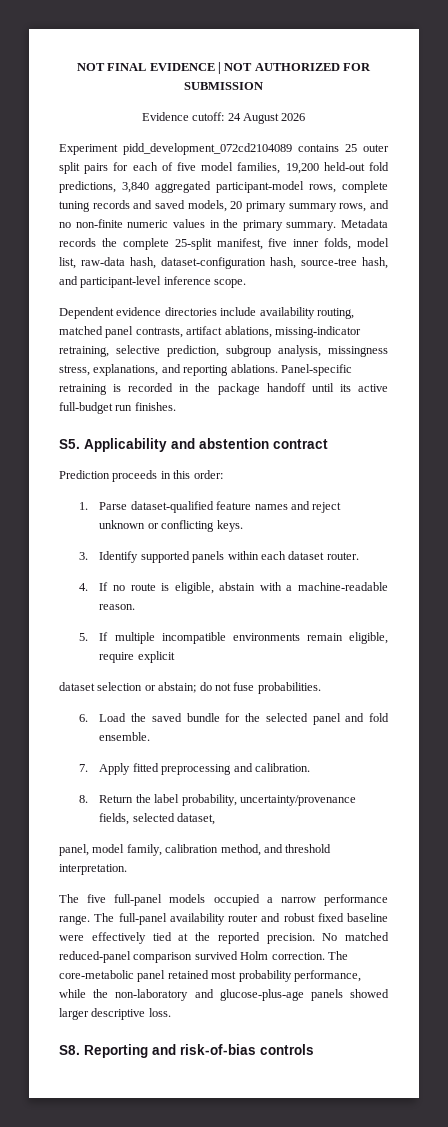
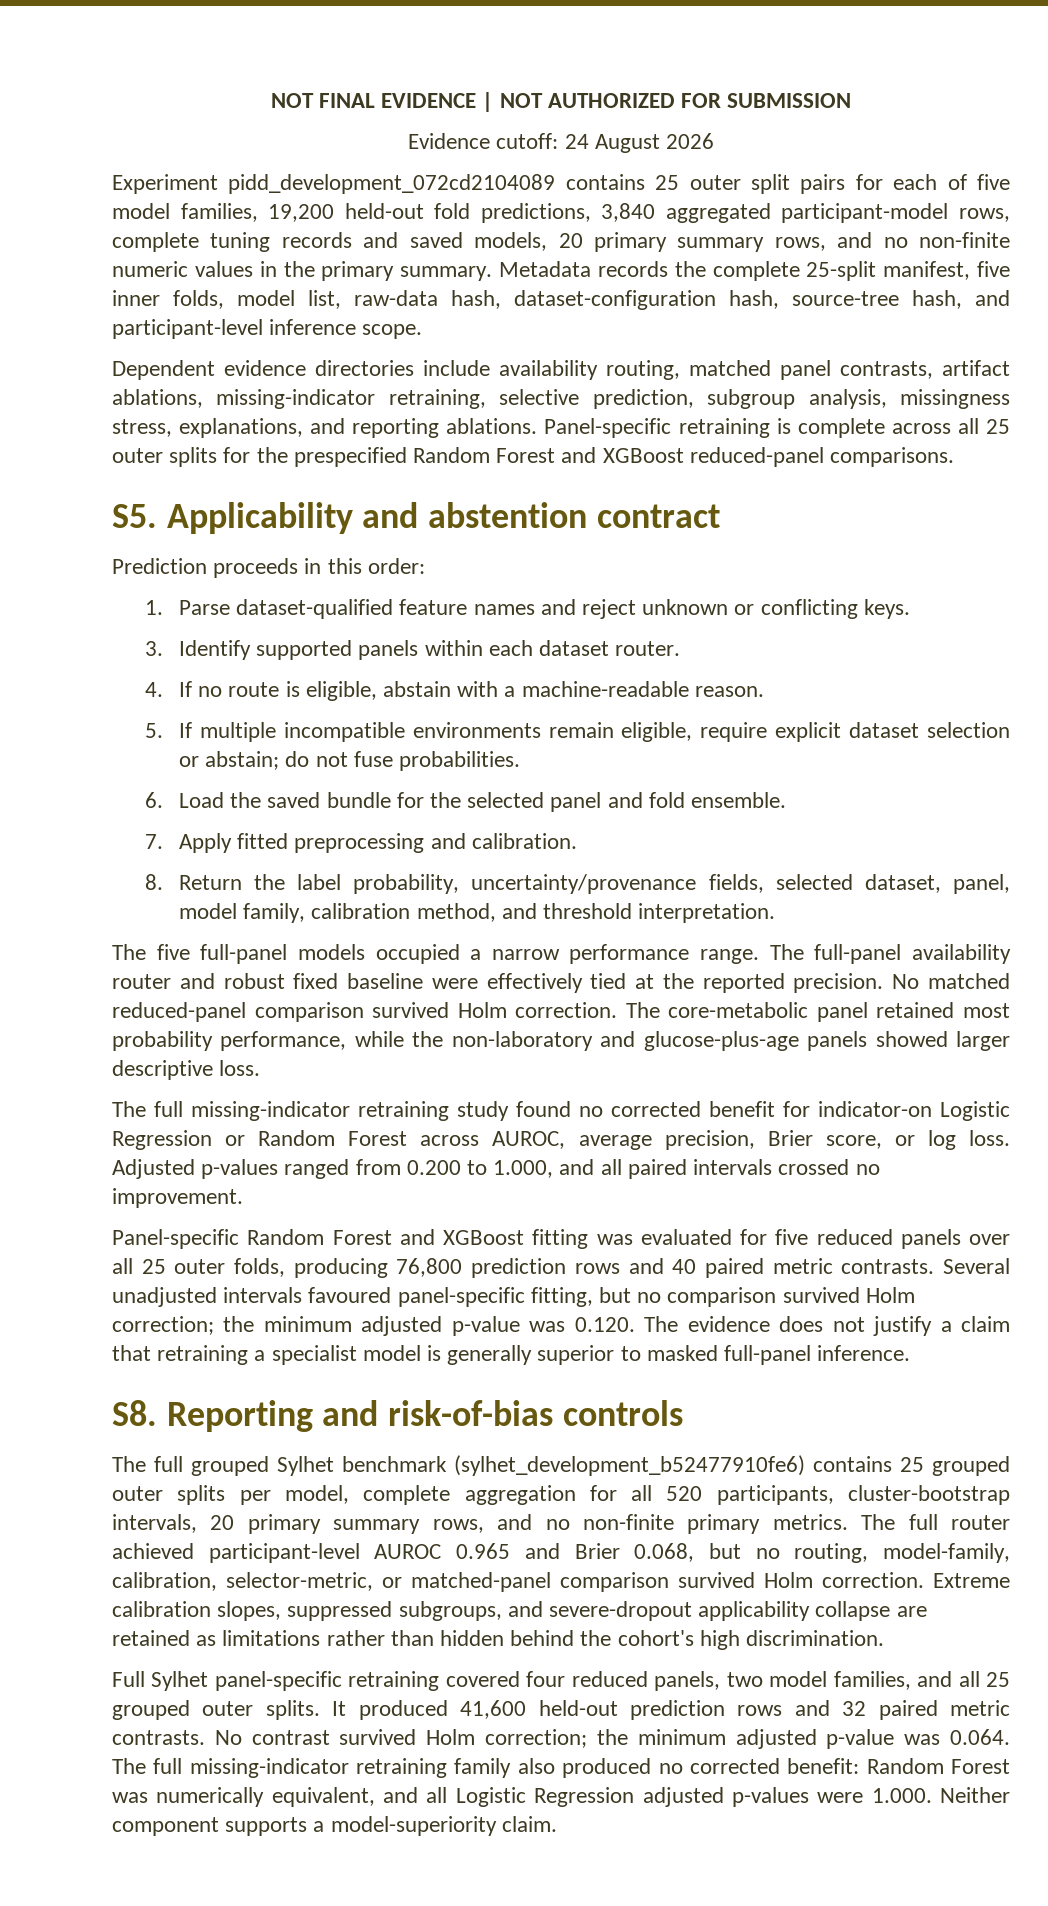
- Panel-specific retraining is recorded in the package handoff until its active full-budget run finishes.
+ Panel-specific retraining is complete across all 25 outer splits for the prespecified Random Forest and XGBoost reduced-panel comparisons.
- 5. If multiple incompatible environments remain eligible, require explicit
- dataset selection or abstain; do not fuse probabilities.
+ 5. If multiple incompatible environments remain eligible, require explicit dataset selection or abstain; do not fuse probabilities.
- 8. Return the label probability, uncertainty/provenance fields, selected dataset,
- panel, model family, calibration method, and threshold interpretation.
+ 8. Return the label probability, uncertainty/provenance fields, selected dataset, panel, model family, calibration method, and threshold interpretation.
+ The full missing-indicator retraining study found no corrected benefit for indicator-on Logistic Regression or Random Forest across AUROC, average precision, Brier score, or log loss. Adjusted p-values ranged from 0.200 to 1.000, and all paired intervals crossed no improvement.
+ Panel-specific Random Forest and XGBoost fitting was evaluated for five reduced panels over all 25 outer folds, producing 76,800 prediction rows and 40 paired metric contrasts. Several unadjusted intervals favoured panel-specific fitting, but no comparison survived Holm correction; the minimum adjusted p-value was 0.120. The evidence does not justify a claim that retraining a specialist model is generally superior to masked full-panel inference.
+ The full grouped Sylhet benchmark (sylhet_development_b52477910fe6) contains 25 grouped outer splits per model, complete aggregation for all 520 participants, cluster-bootstrap intervals, 20 primary summary rows, and no non-finite primary metrics. The full router achieved participant-level AUROC 0.965 and Brier 0.068, but no routing, model-family, calibration, selector-metric, or matched-panel comparison survived Holm correction. Extreme calibration slopes, suppressed subgroups, and severe-dropout applicability collapse are retained as limitations rather than hidden behind the cohort's high discrimination.
+ Full Sylhet panel-specific retraining covered four reduced panels, two model families, and all 25 grouped outer splits. It produced 41,600 held-out prediction rows and 32 paired metric contrasts. No contrast survived Holm correction; the minimum adjusted p-value was 0.064. The full missing-indicator retraining family also produced no corrected benefit: Random Forest was numerically equivalent, and all Logistic Regression adjusted p-values were 1.000. Neither component supports a model-superiority claim.

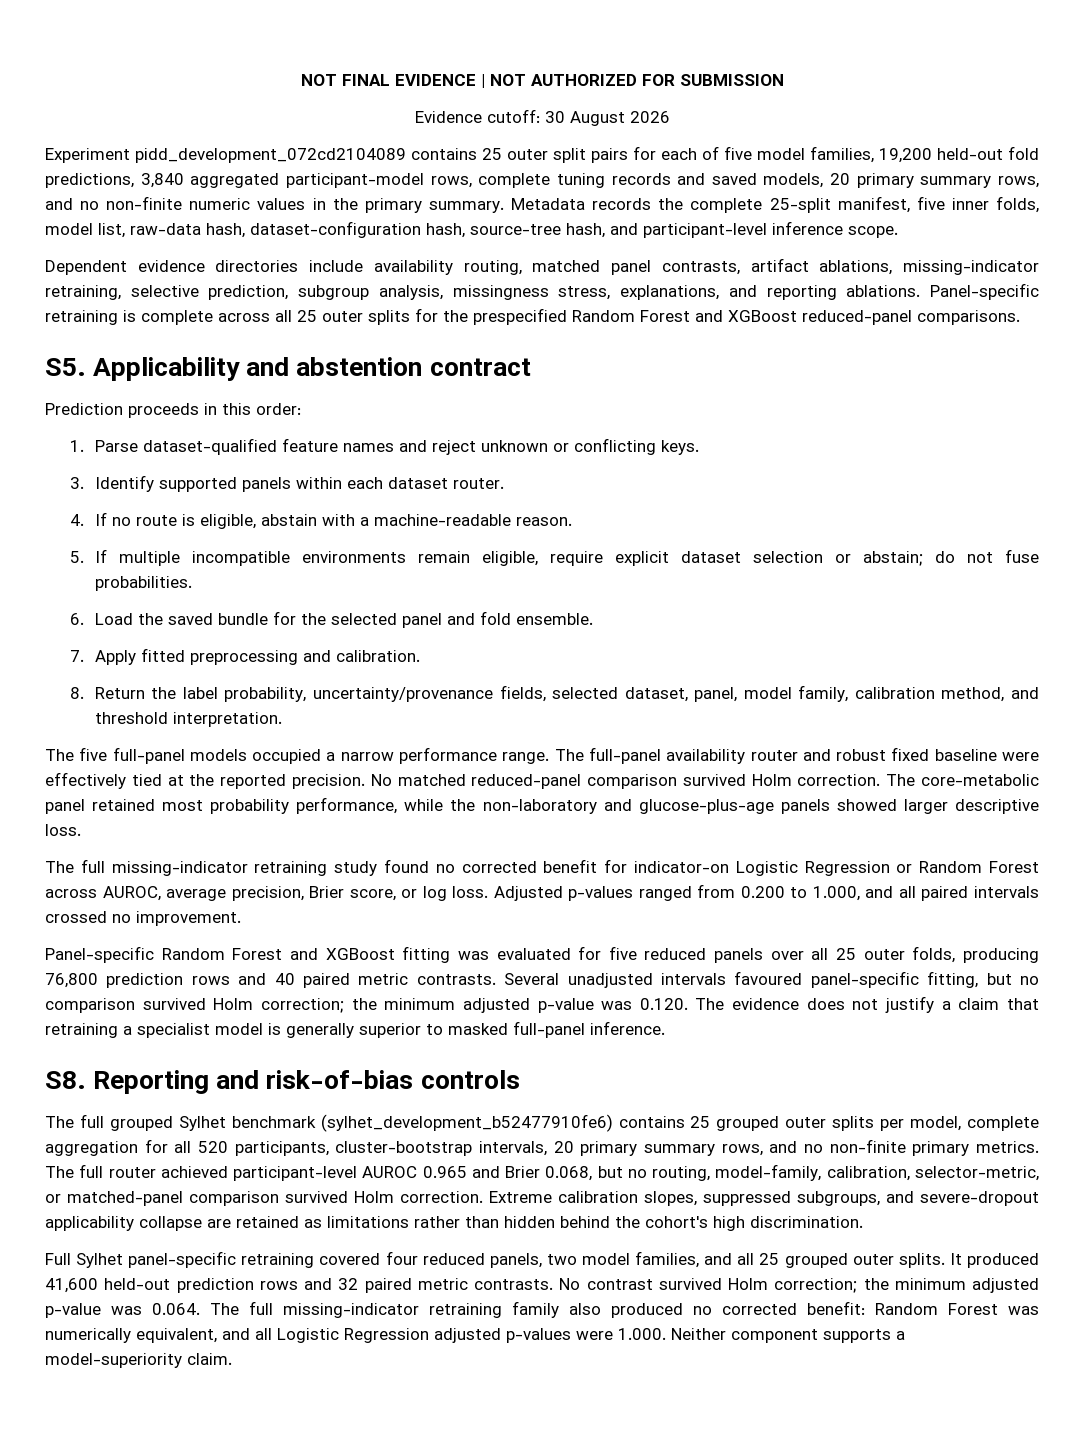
- Evidence cutoff: 24 August 2026
+ Evidence cutoff: 30 August 2026

